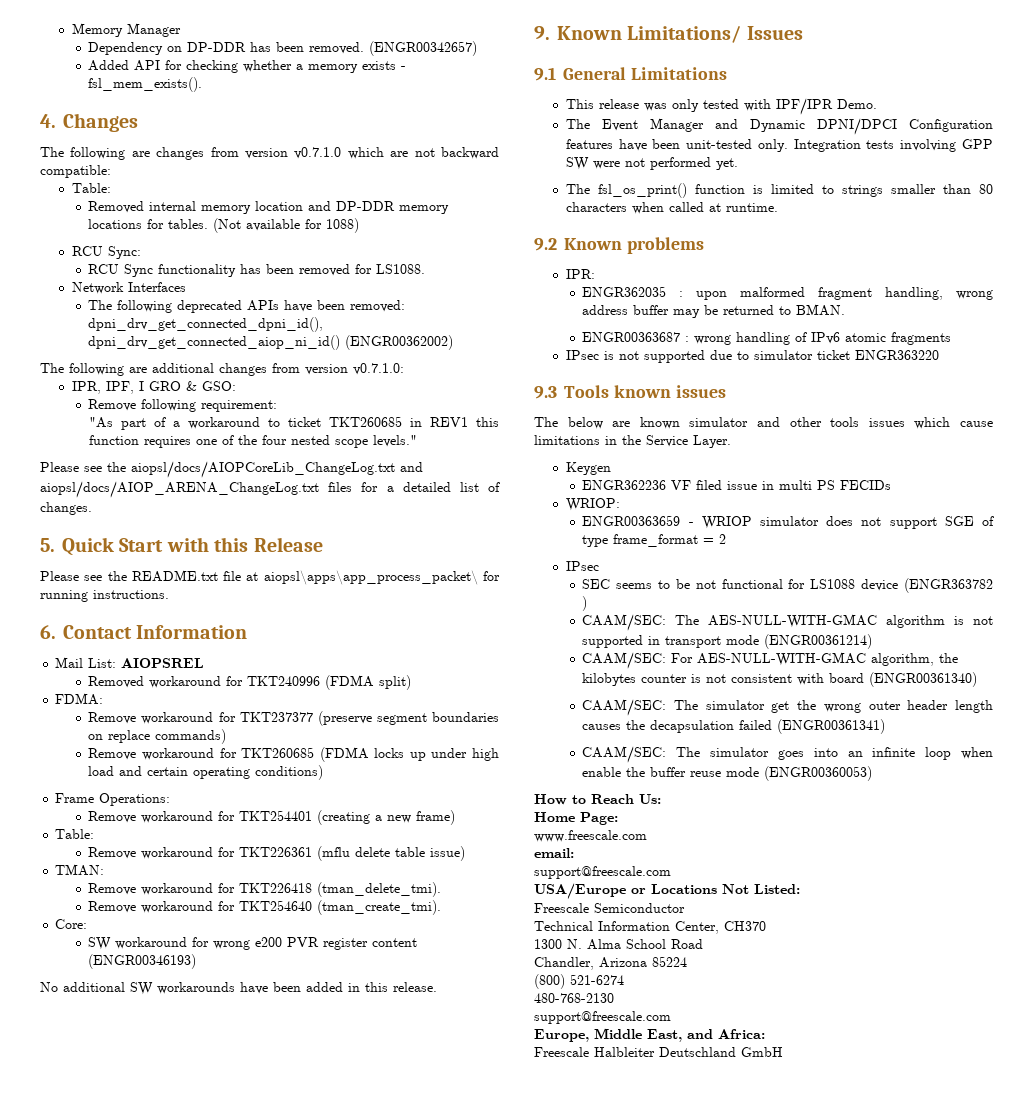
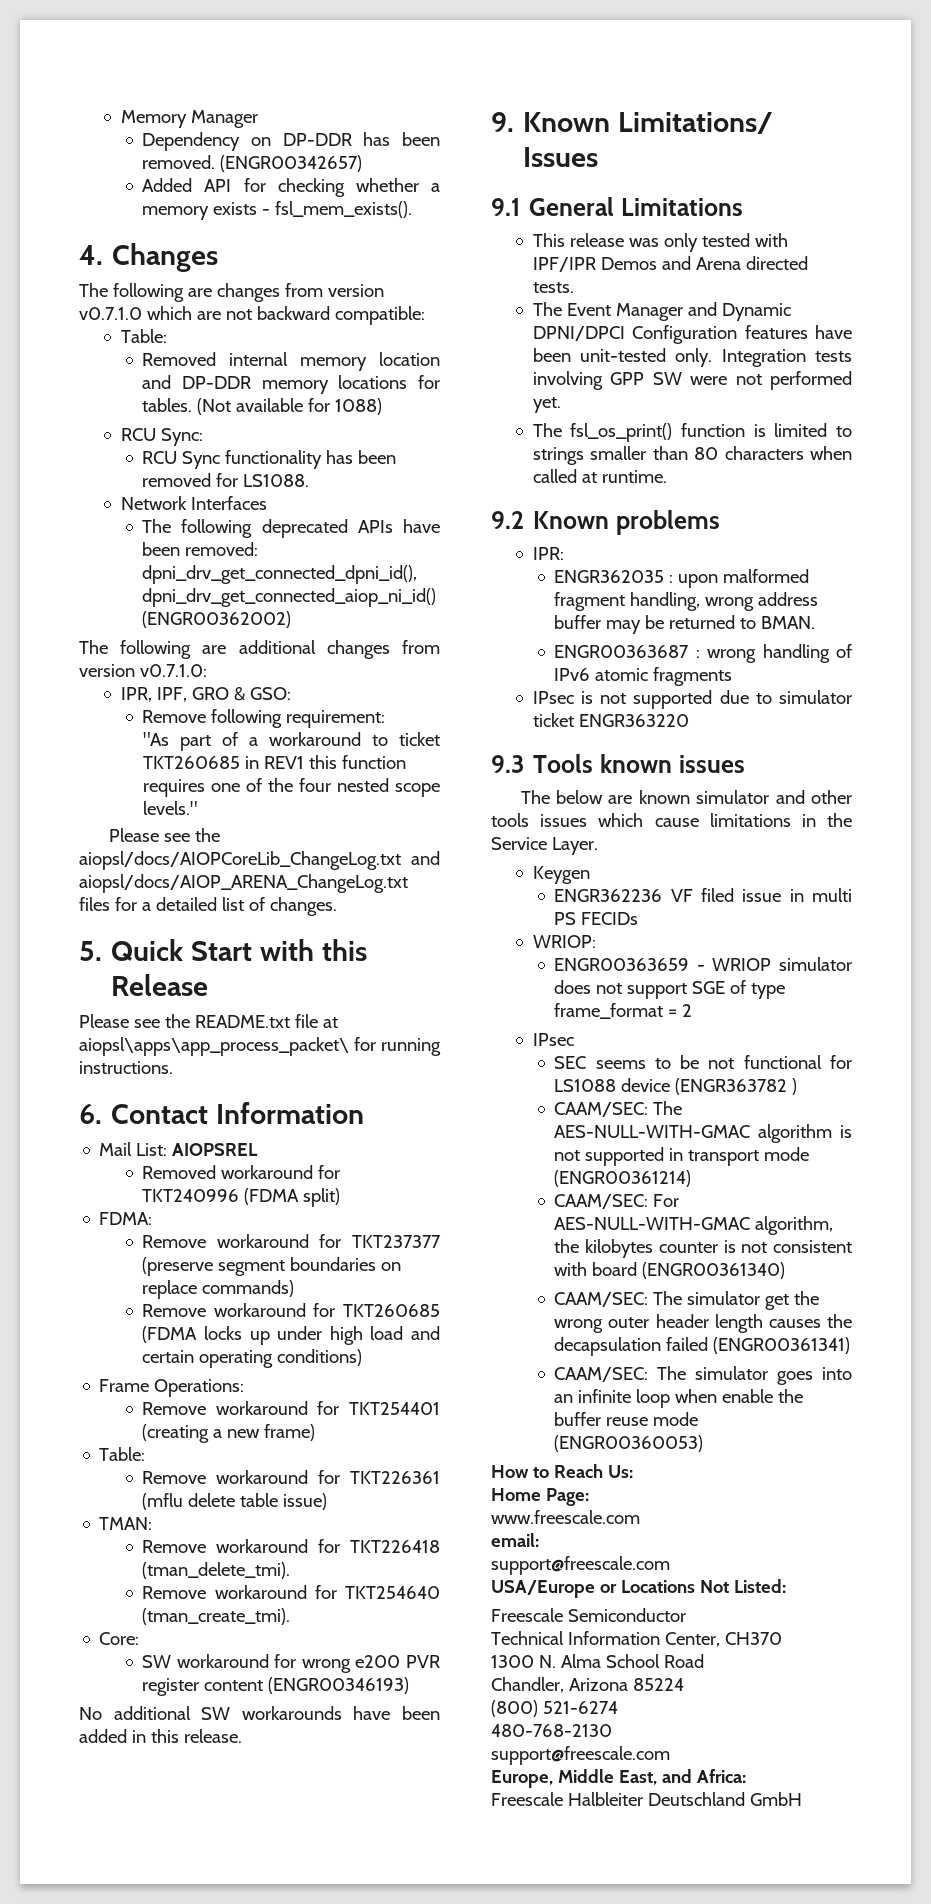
- IPR, IPF, I GRO & GSO:
+ IPR, IPF, GRO & GSO:
- This release was only tested with IPF/IPR Demo.
+ This release was only tested with IPF/IPR Demos and Arena directed tests.

